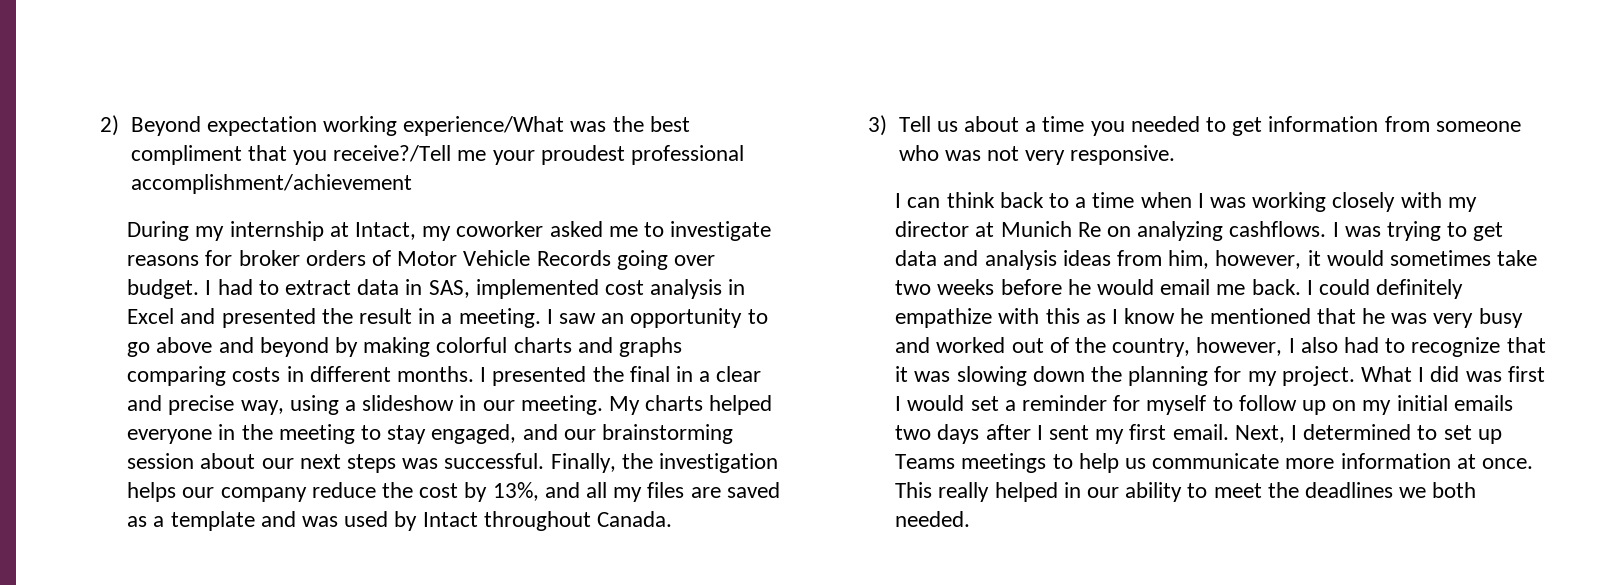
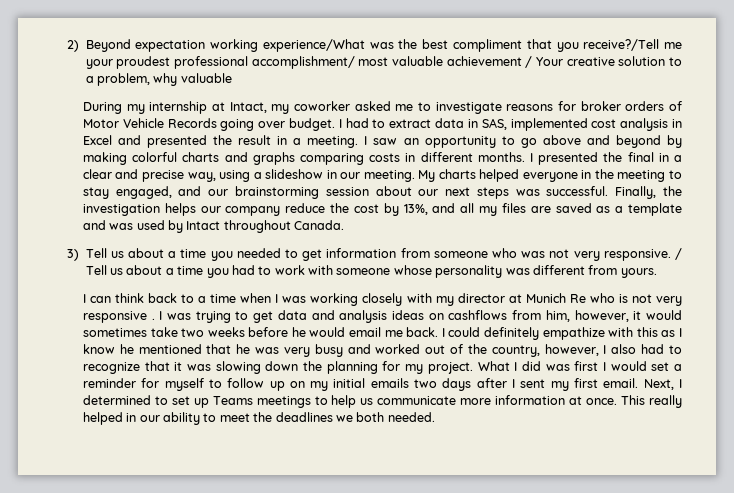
- 2) Beyond expectation working experience/What was the best compliment that you receive?/Tell me your proudest professional accomplishment/achievement
+ 2) Beyond expectation working experience/What was the best compliment that you receive?/Tell me your proudest professional accomplishment/ most valuable achievement / Your creative solution to a problem, why valuable
+ / Tell us about a time you had to work with someone whose personality was different from yours.
- I can think back to a time when I was working closely with my director at Munich Re on analyzing cashflows.
+ I can think back to a time when I was working closely with my director at Munich Re who is not very responsive .
- I was trying to get data and analysis ideas from him, however, it would sometimes take two weeks before he would email me back.
+ I was trying to get data and analysis ideas on cashflows from him, however, it would sometimes take two weeks before he would email me back.

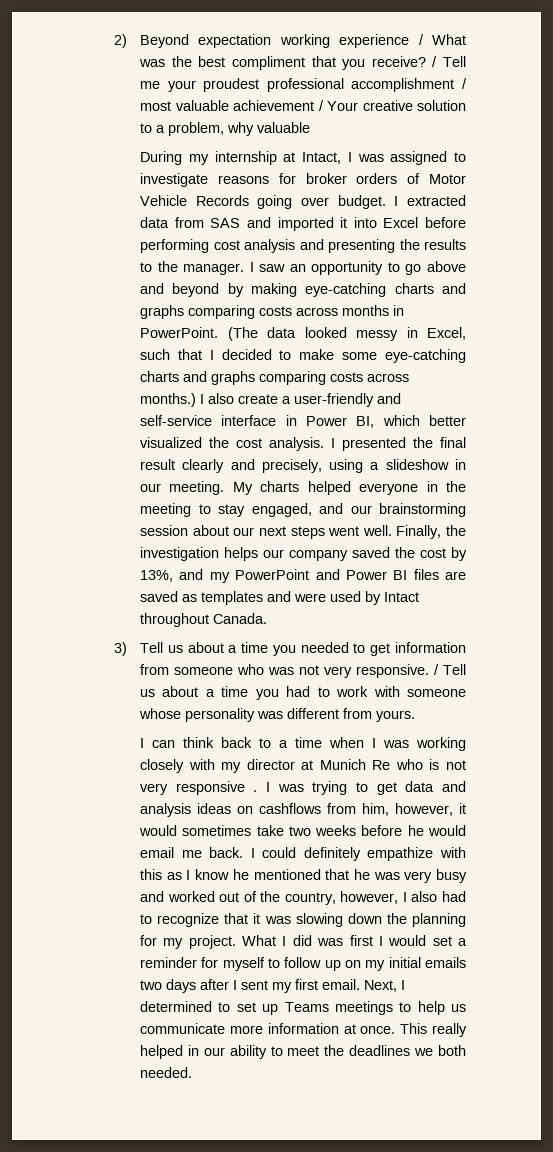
- 2) Beyond expectation working experience/What was the best compliment that you receive?/Tell me your proudest professional accomplishment/ most valuable achievement / Your creative solution to a problem, why valuable
+ 2) Beyond expectation working experience / What was the best compliment that you receive? / Tell me your proudest professional accomplishment / most valuable achievement / Your creative solution to a problem, why valuable
- During my internship at Intact, my coworker asked me to investigate reasons for broker orders of Motor Vehicle Records going over budget.
+ During my internship at Intact, I was assigned to investigate reasons for broker orders of Motor Vehicle Records going over budget.
- I had to extract data in SAS, implemented cost analysis in Excel and presented the result in a meeting.
+ I extracted data from SAS and imported it into Excel before performing cost analysis and presenting the results to the manager.
- I saw an opportunity to go above and beyond by making colorful charts and graphs comparing costs in different months. I presented the final in a clear and precise way, using a slideshow in our meeting.
+ I saw an opportunity to go above and beyond by making eye-catching charts and graphs comparing costs across months in PowerPoint. (The data looked messy in Excel, such that I decided to make some eye-catching charts and graphs comparing costs across months.) I also create a user-friendly and self-service interface in Power BI, which better visualized the cost analysis. I presented the final result clearly and precisely, using a slideshow in our meeting.
- My charts helped everyone in the meeting to stay engaged, and our brainstorming session about our next steps was successful.
+ My charts helped everyone in the meeting to stay engaged, and our brainstorming session about our next steps went well.
- Finally, the investigation helps our company reduce the cost by 13%, and all my files are saved as a template and was used by Intact throughout Canada.
+ Finally, the investigation helps our company saved the cost by 13%, and my PowerPoint and Power BI files are saved as templates and were used by Intact throughout Canada.

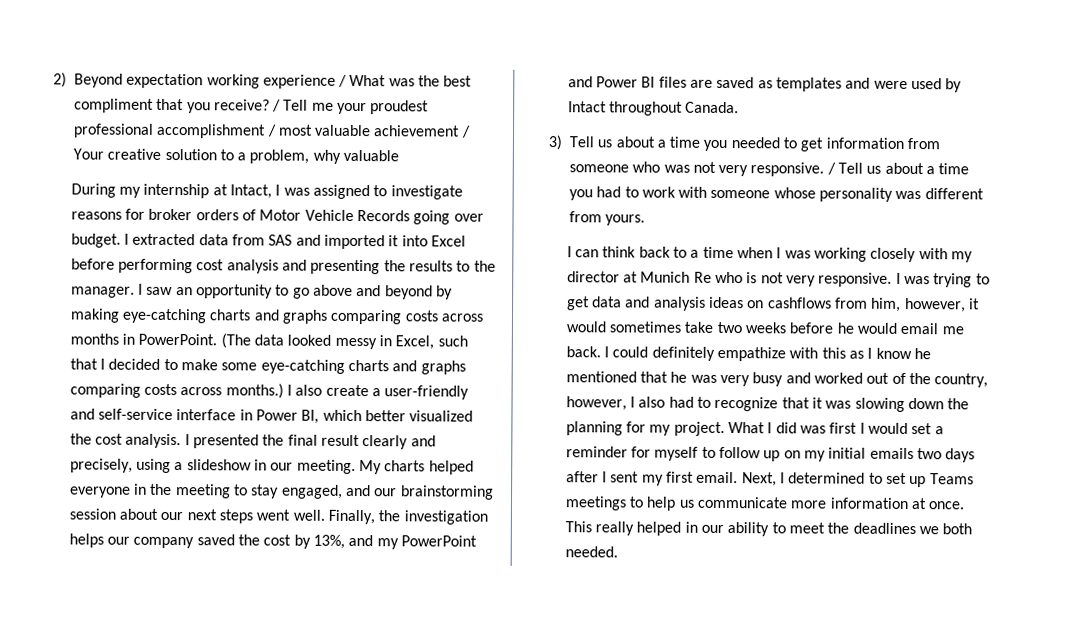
- I can think back to a time when I was working closely with my director at Munich Re who is not very responsive .
+ I can think back to a time when I was working closely with my director at Munich Re who is not very responsive.

